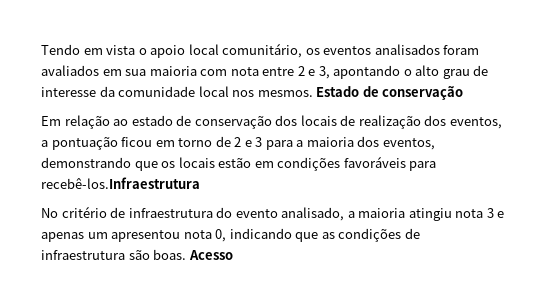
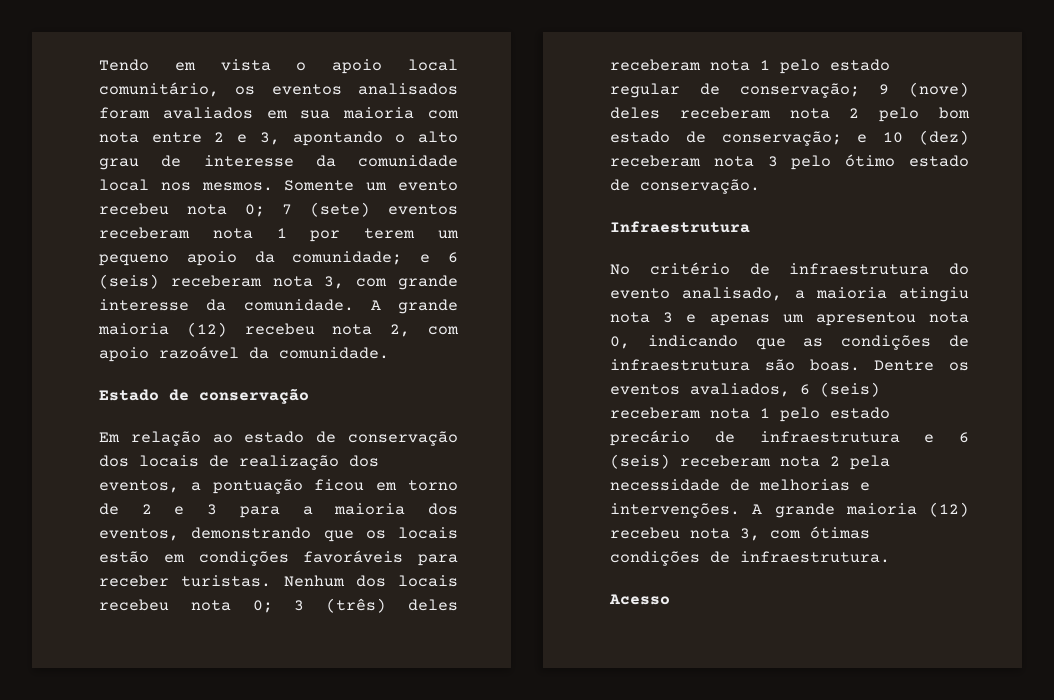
- Tendo em vista o apoio local comunitário, os eventos analisados foram avaliados em sua maioria com nota entre 2 e 3, apontando o alto grau de interesse da comunidade local nos mesmos. Estado de conservação
+ Tendo em vista o apoio local comunitário, os eventos analisados foram avaliados em sua maioria com nota entre 2 e 3, apontando o alto grau de interesse da comunidade local nos mesmos. Somente um evento recebeu nota 0; 7 (sete) eventos receberam nota 1 por terem um pequeno apoio da comunidade; e 6 (seis) receberam nota 3, com grande interesse da comunidade. A grande maioria (12) recebeu nota 2, com apoio razoável da comunidade.
+ Estado de conservação
- Em relação ao estado de conservação dos locais de realização dos eventos, a pontuação ficou em torno de 2 e 3 para a maioria dos eventos, demonstrando que os locais estão em condições favoráveis para recebê-los.Infraestrutura
+ Em relação ao estado de conservação dos locais de realização dos eventos, a pontuação ficou em torno de 2 e 3 para a maioria dos eventos, demonstrando que os locais estão em condições favoráveis para receber turistas. Nenhum dos locais recebeu nota 0; 3 (três) deles receberam nota 1 pelo estado regular de conservação; 9 (nove) deles receberam nota 2 pelo bom estado de conservação; e 10 (dez) receberam nota 3 pelo ótimo estado de conservação.
+ Infraestrutura
- No critério de infraestrutura do evento analisado, a maioria atingiu nota 3 e apenas um apresentou nota 0, indicando que as condições de infraestrutura são boas. Acesso
+ No critério de infraestrutura do evento analisado, a maioria atingiu nota 3 e apenas um apresentou nota 0, indicando que as condições de infraestrutura são boas. Dentre os eventos avaliados, 6 (seis) receberam nota 1 pelo estado precário de infraestrutura e 6 (seis) receberam nota 2 pela necessidade de melhorias e intervenções. A grande maioria (12) recebeu nota 3, com ótimas condições de infraestrutura.
+ Acesso

